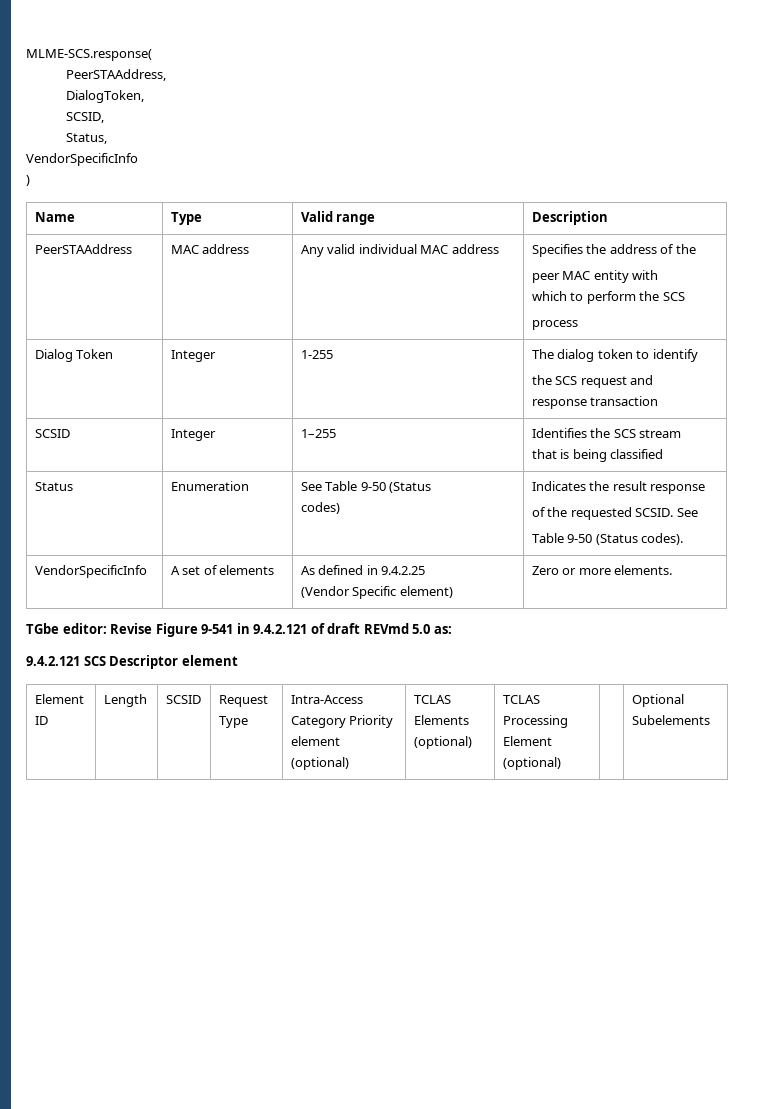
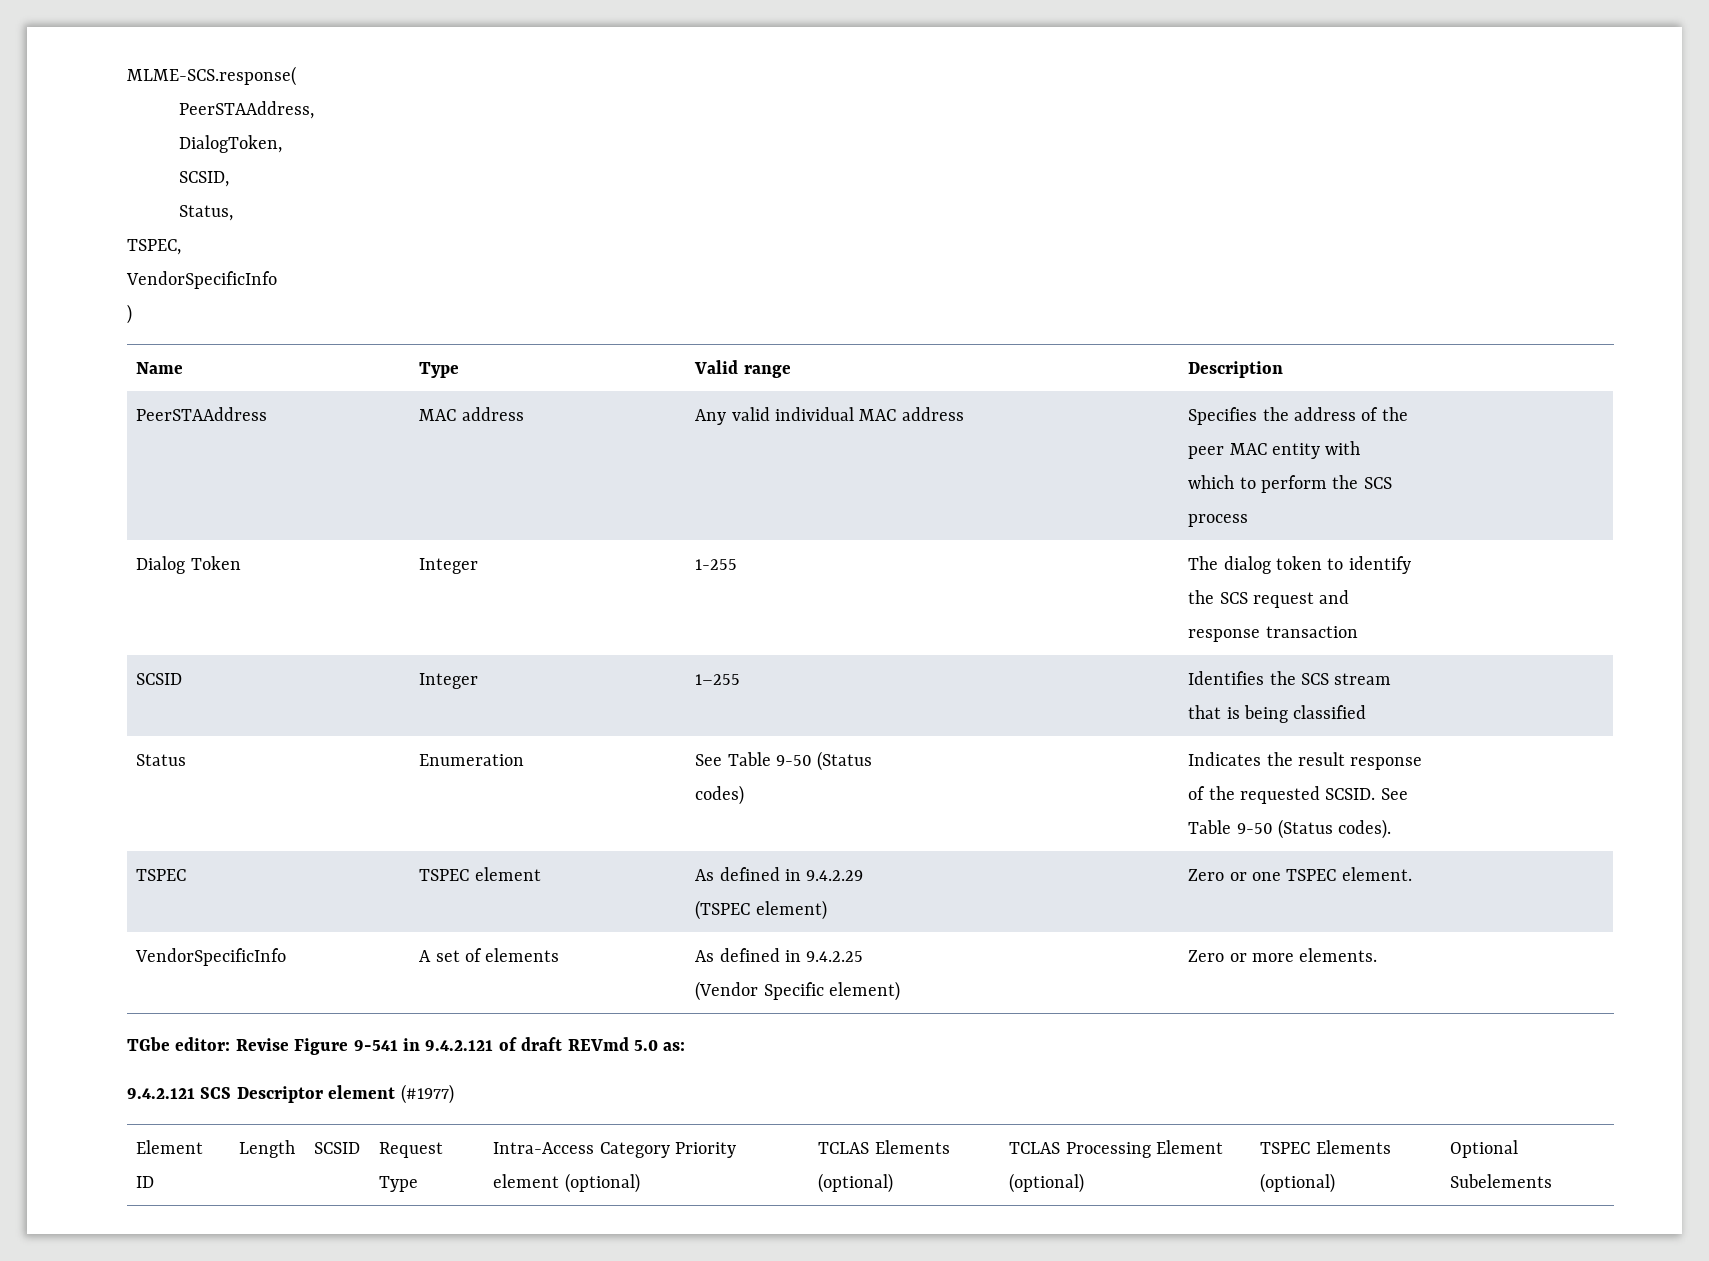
+ TSPEC,
+ TSPEC | TSPEC element | As defined in 9.4.2.29
+ (TSPEC element) | Zero or one TSPEC element.
- 9.4.2.121 SCS Descriptor element
+ 9.4.2.121 SCS Descriptor element (#1977)
- Element ID | Length | SCSID | Request Type | Intra-Access Category Priority element (optional) | TCLAS Elements (optional) | TCLAS Processing Element (optional) | | Optional Subelements
+ Element ID | Length | SCSID | Request Type | Intra-Access Category Priority element (optional) | TCLAS Elements (optional) | TCLAS Processing Element (optional) | TSPEC Elements (optional) | Optional Subelements

